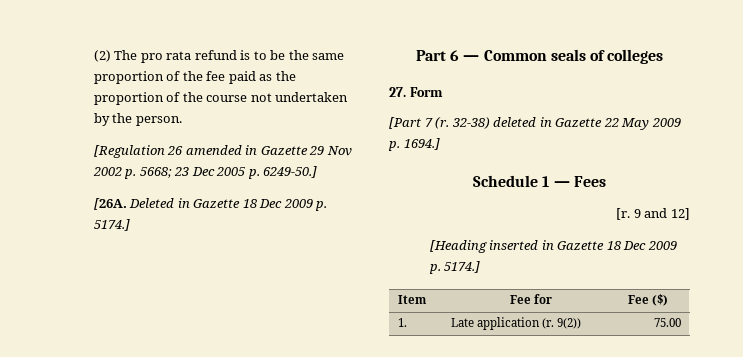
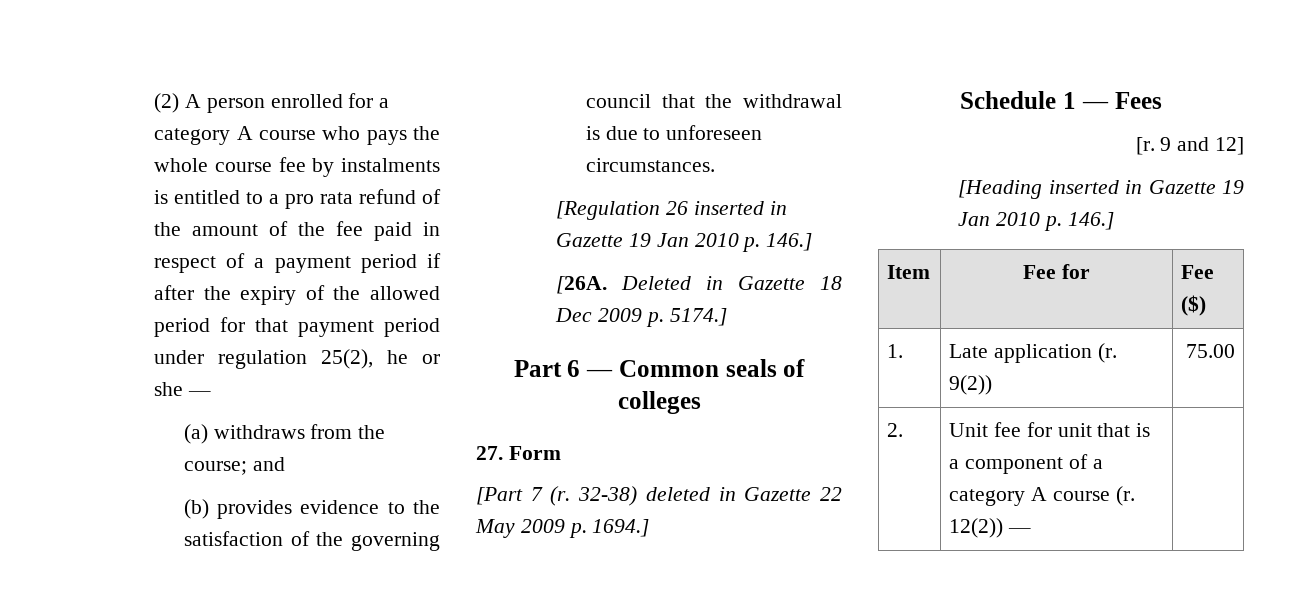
- (2) The pro rata refund is to be the same proportion of the fee paid as the proportion of the course not undertaken by the person.
+ (2) A person enrolled for a category A course who pays the whole course fee by instalments is entitled to a pro rata refund of the amount of the fee paid in respect of a payment period if after the expiry of the allowed period for that payment period under regulation 25(2), he or she —
+ (a) withdraws from the course; and
+ (b) provides evidence to the satisfaction of the governing council that the withdrawal is due to unforeseen circumstances.
- [Regulation 26 amended in Gazette 29 Nov 2002 p. 5668; 23 Dec 2005 p. 6249-50.]
+ [Regulation 26 inserted in Gazette 19 Jan 2010 p. 146.]
- [Heading inserted in Gazette 18 Dec 2009 p. 5174.]
+ [Heading inserted in Gazette 19 Jan 2010 p. 146.]
+ 2. | Unit fee for unit that is a component of a category A course (r. 12(2)) — |

